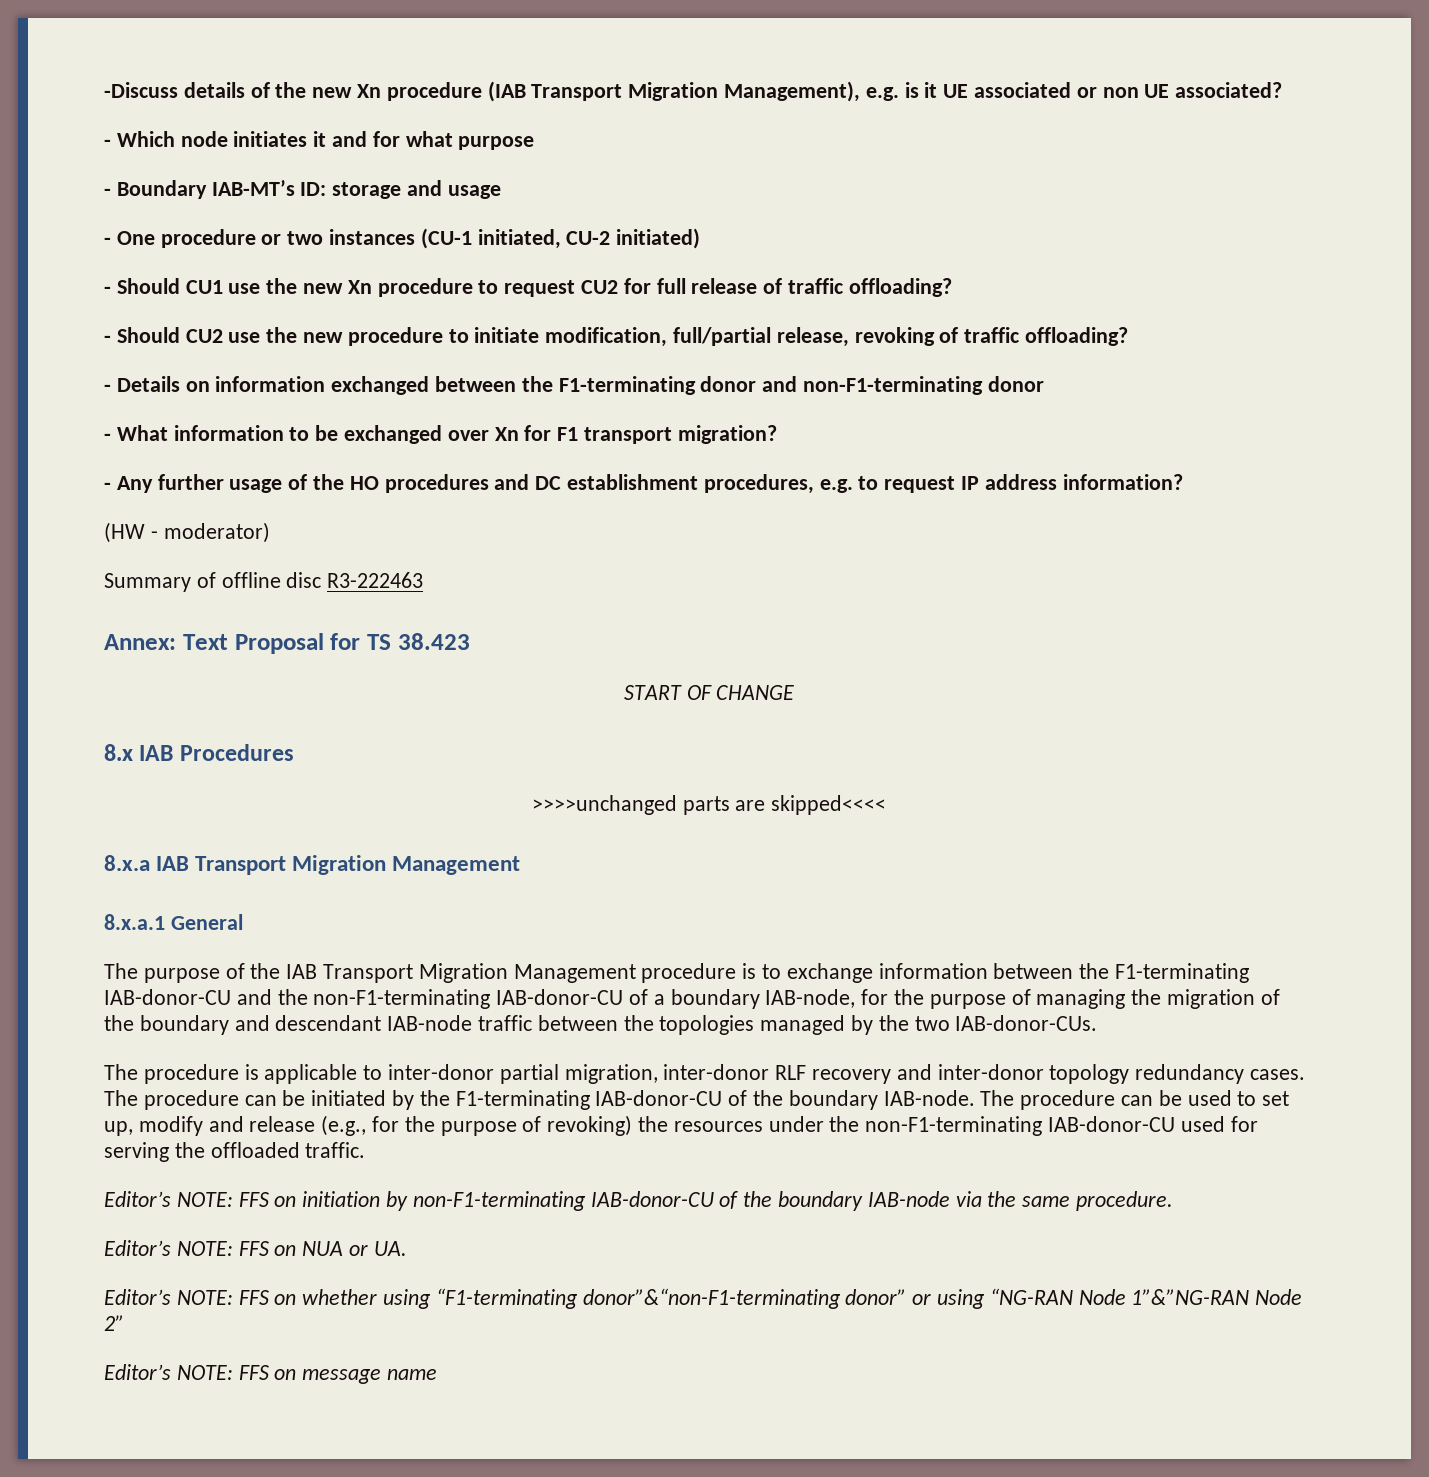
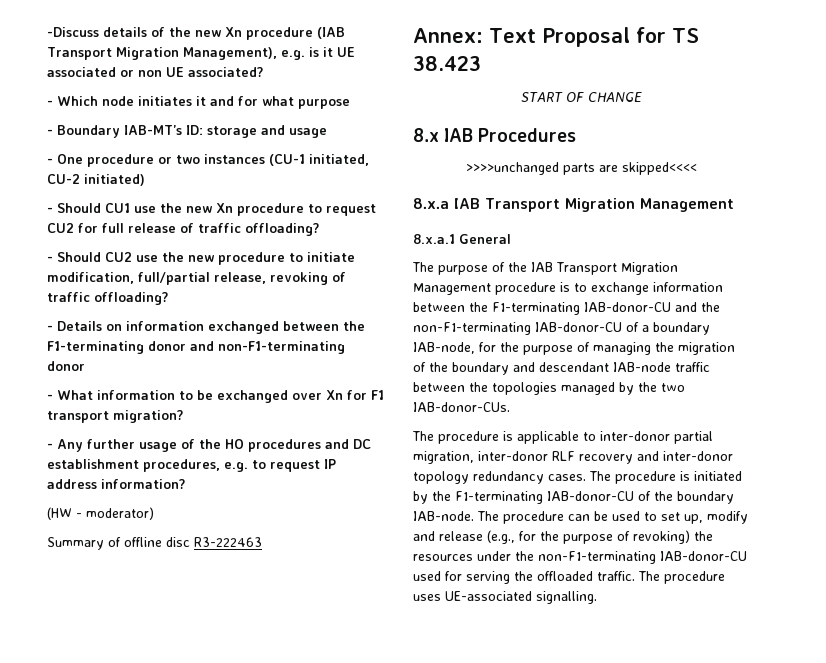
- The procedure can be initiated by the F1-terminating IAB-donor-CU of the boundary IAB-node.
+ The procedure is initiated by the F1-terminating IAB-donor-CU of the boundary IAB-node.
- The procedure can be used to set up, modify and release (e.g., for the purpose of revoking) the resources under the non-F1-terminating IAB-donor-CU used for serving the offloaded traffic.
- Editor’s NOTE: FFS on initiation by non-F1-terminating IAB-donor-CU of the boundary IAB-node via the same procedure.
- Editor’s NOTE: FFS on NUA or UA.
- Editor’s NOTE: FFS on whether using “F1-terminating donor”&“non-F1-terminating donor” or using “NG-RAN Node 1”&”NG-RAN Node 2”
- Editor’s NOTE: FFS on message name
+ The procedure can be used to set up, modify and release (e.g., for the purpose of revoking) the resources under the non-F1-terminating IAB-donor-CU used for serving the offloaded traffic. The procedure uses UE-associated signalling.

